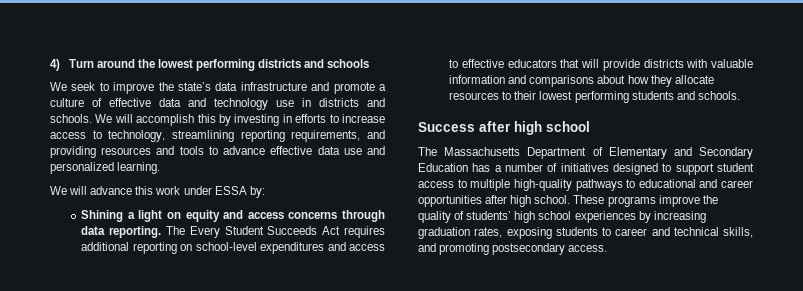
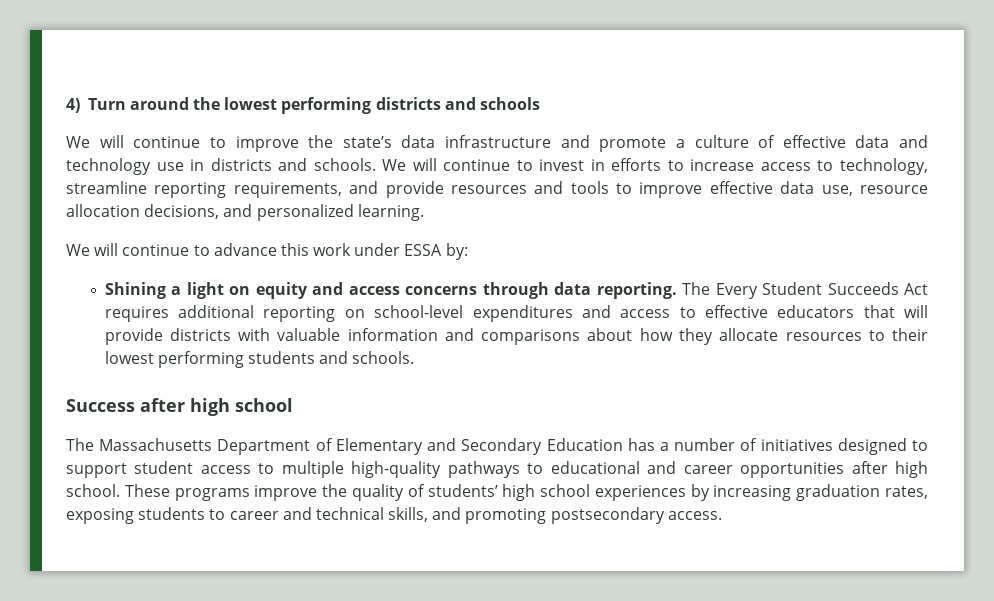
- We seek to improve the state’s data infrastructure and promote a culture of effective data and technology use in districts and schools.
+ We will continue to improve the state’s data infrastructure and promote a culture of effective data and technology use in districts and schools.
- We will accomplish this by investing in efforts to increase access to technology, streamlining reporting requirements, and providing resources and tools to advance effective data use and personalized learning.
+ We will continue to invest in efforts to increase access to technology, streamline reporting requirements, and provide resources and tools to improve effective data use, resource allocation decisions, and personalized learning.
- We will advance this work under ESSA by:
+ We will continue to advance this work under ESSA by:

